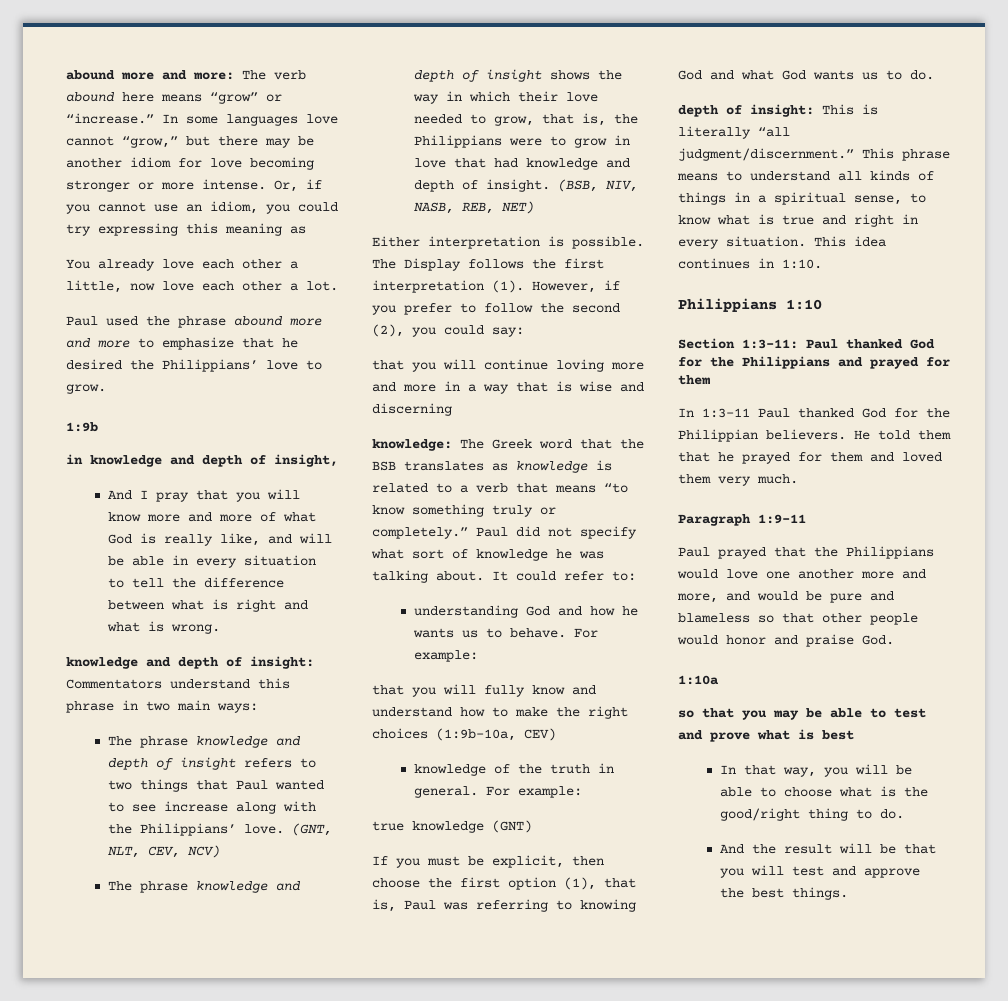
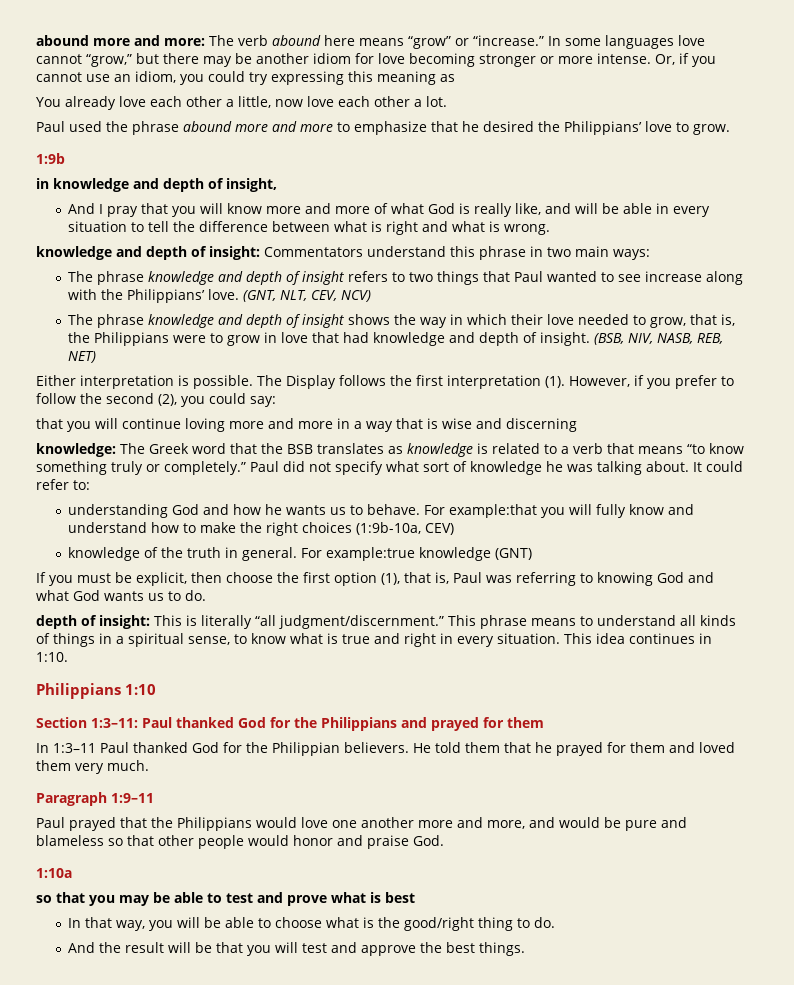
- understanding God and how he wants us to behave. For example:
- that you will fully know and understand how to make the right choices (1:9b-10a, CEV)
+ understanding God and how he wants us to behave. For example:that you will fully know and understand how to make the right choices (1:9b-10a, CEV)
- knowledge of the truth in general. For example:
- true knowledge (GNT)
+ knowledge of the truth in general. For example:true knowledge (GNT)

